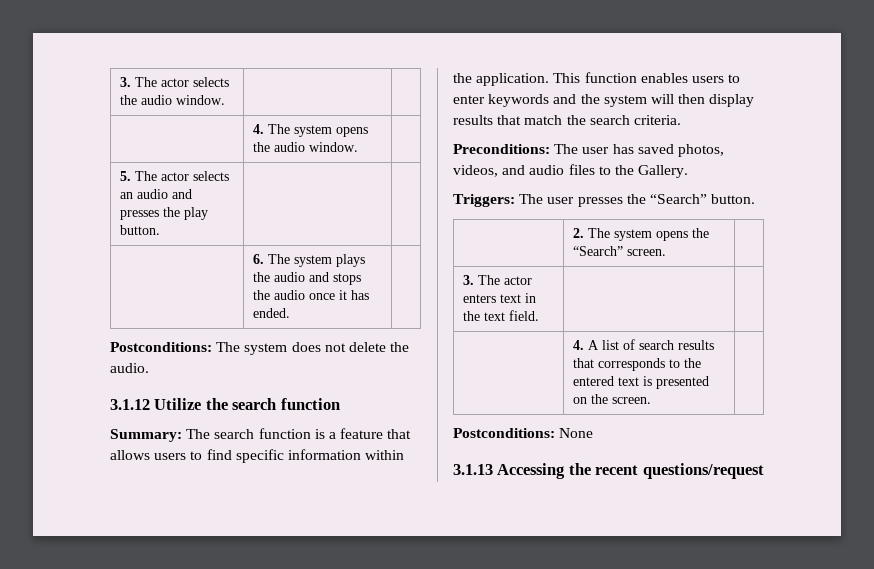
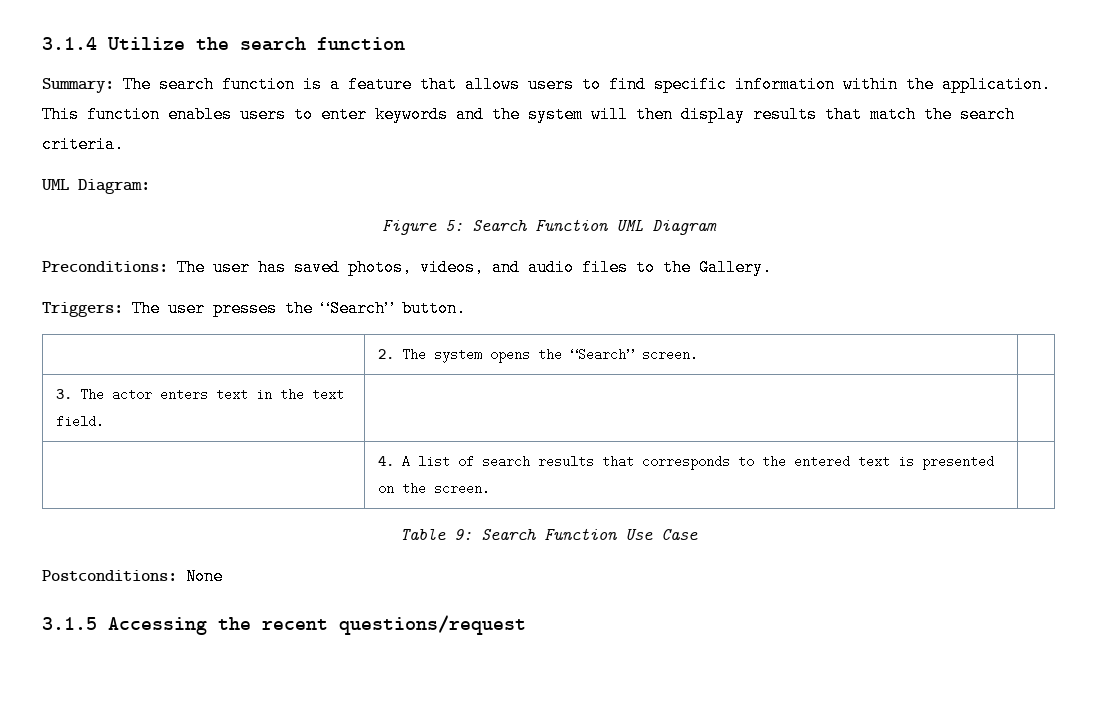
- 3. The actor selects the audio window. | |
- | 4. The system opens the audio window. |
- 5. The actor selects an audio and presses the play button. | |
- | 6. The system plays the audio and stops the audio once it has ended. |
- Postconditions: The system does not delete the audio.
- 3.1.12 Utilize the search function
+ 3.1.4 Utilize the search function
+ UML Diagram:
+ Figure 5: Search Function UML Diagram
+ Table 9: Search Function Use Case
- 3.1.13 Accessing the recent questions/request
+ 3.1.5 Accessing the recent questions/request

